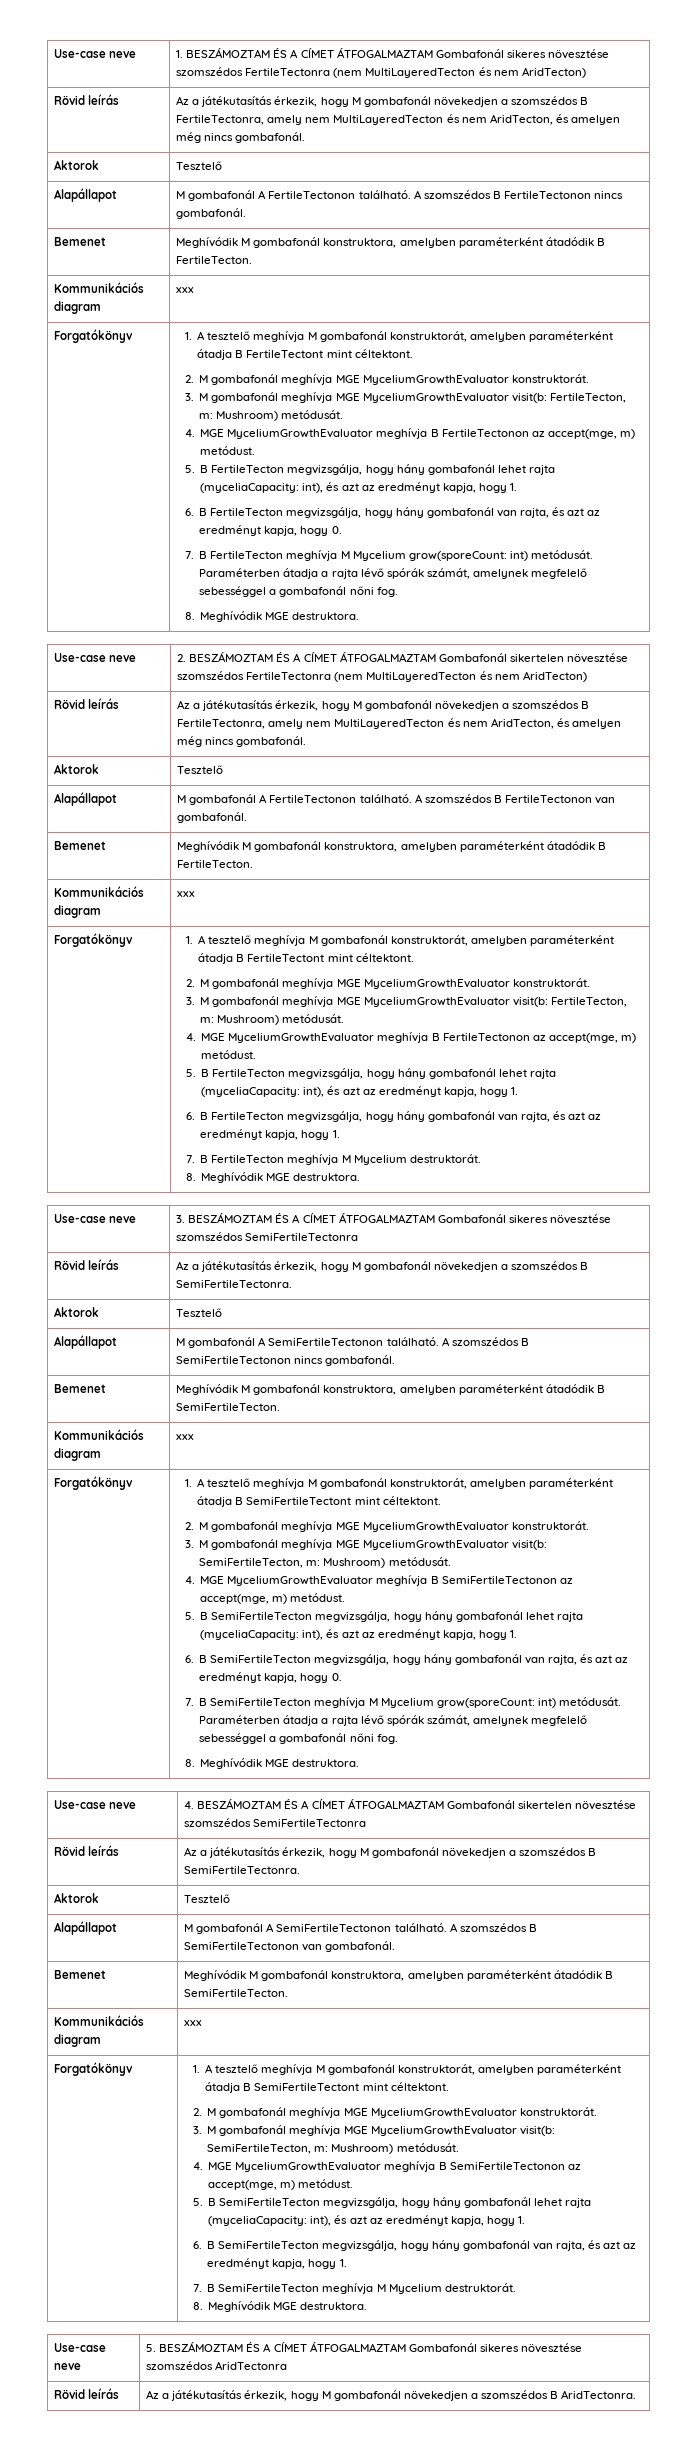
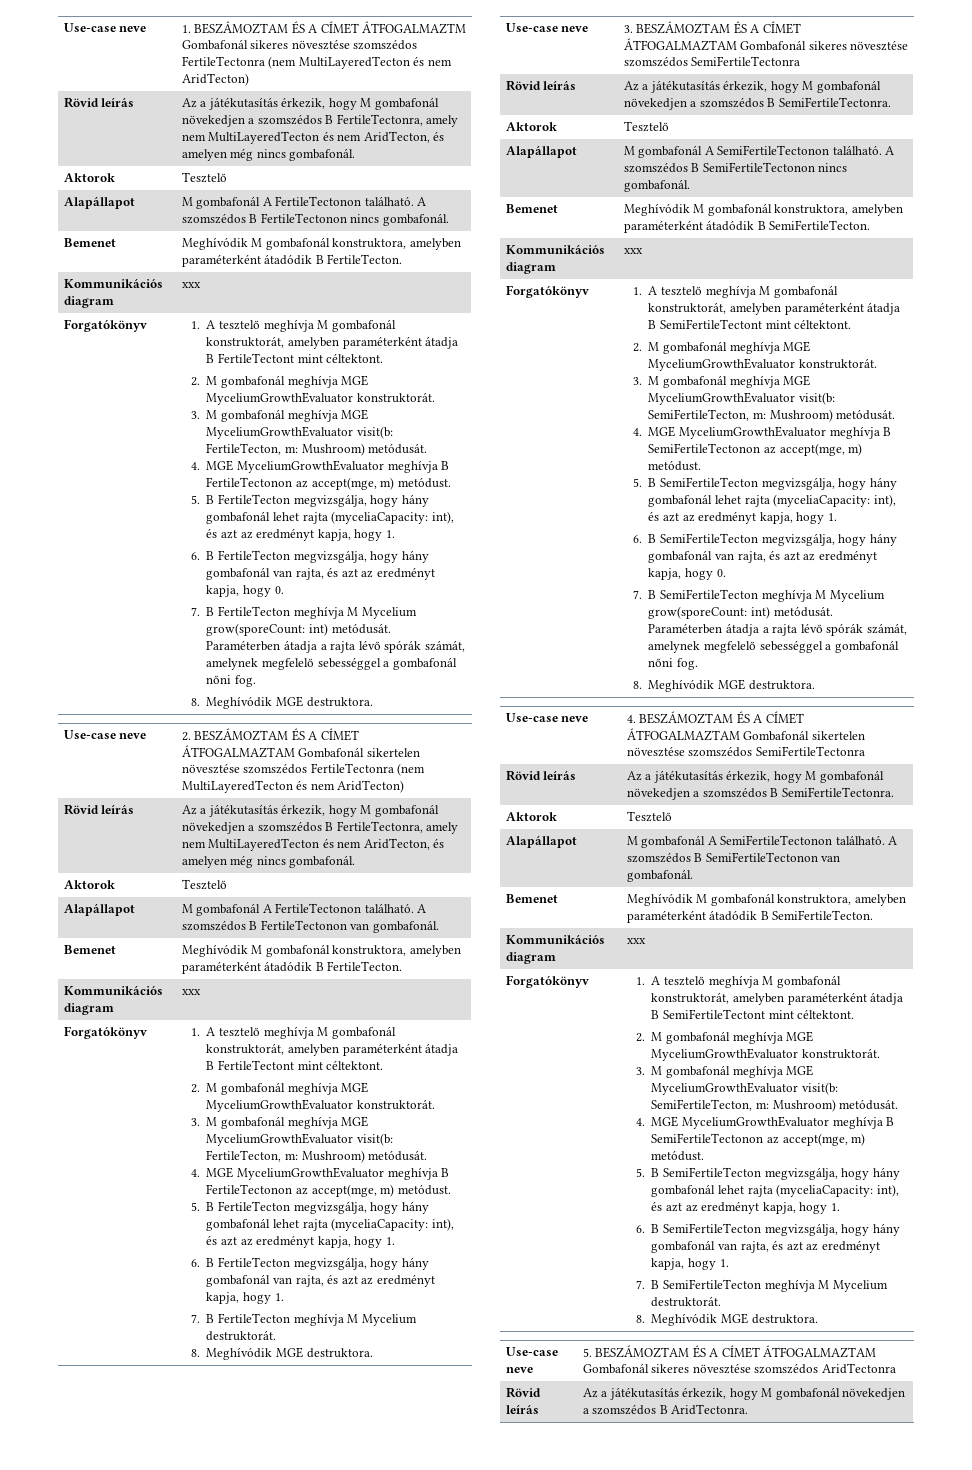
- Use-case neve | 1. BESZÁMOZTAM ÉS A CÍMET ÁTFOGALMAZTAM Gombafonál sikeres növesztése szomszédos FertileTectonra (nem MultiLayeredTecton és nem AridTecton)
+ Use-case neve | 1. BESZÁMOZTAM ÉS A CÍMET ÁTFOGALMAZTM Gombafonál sikeres növesztése szomszédos FertileTectonra (nem MultiLayeredTecton és nem AridTecton)

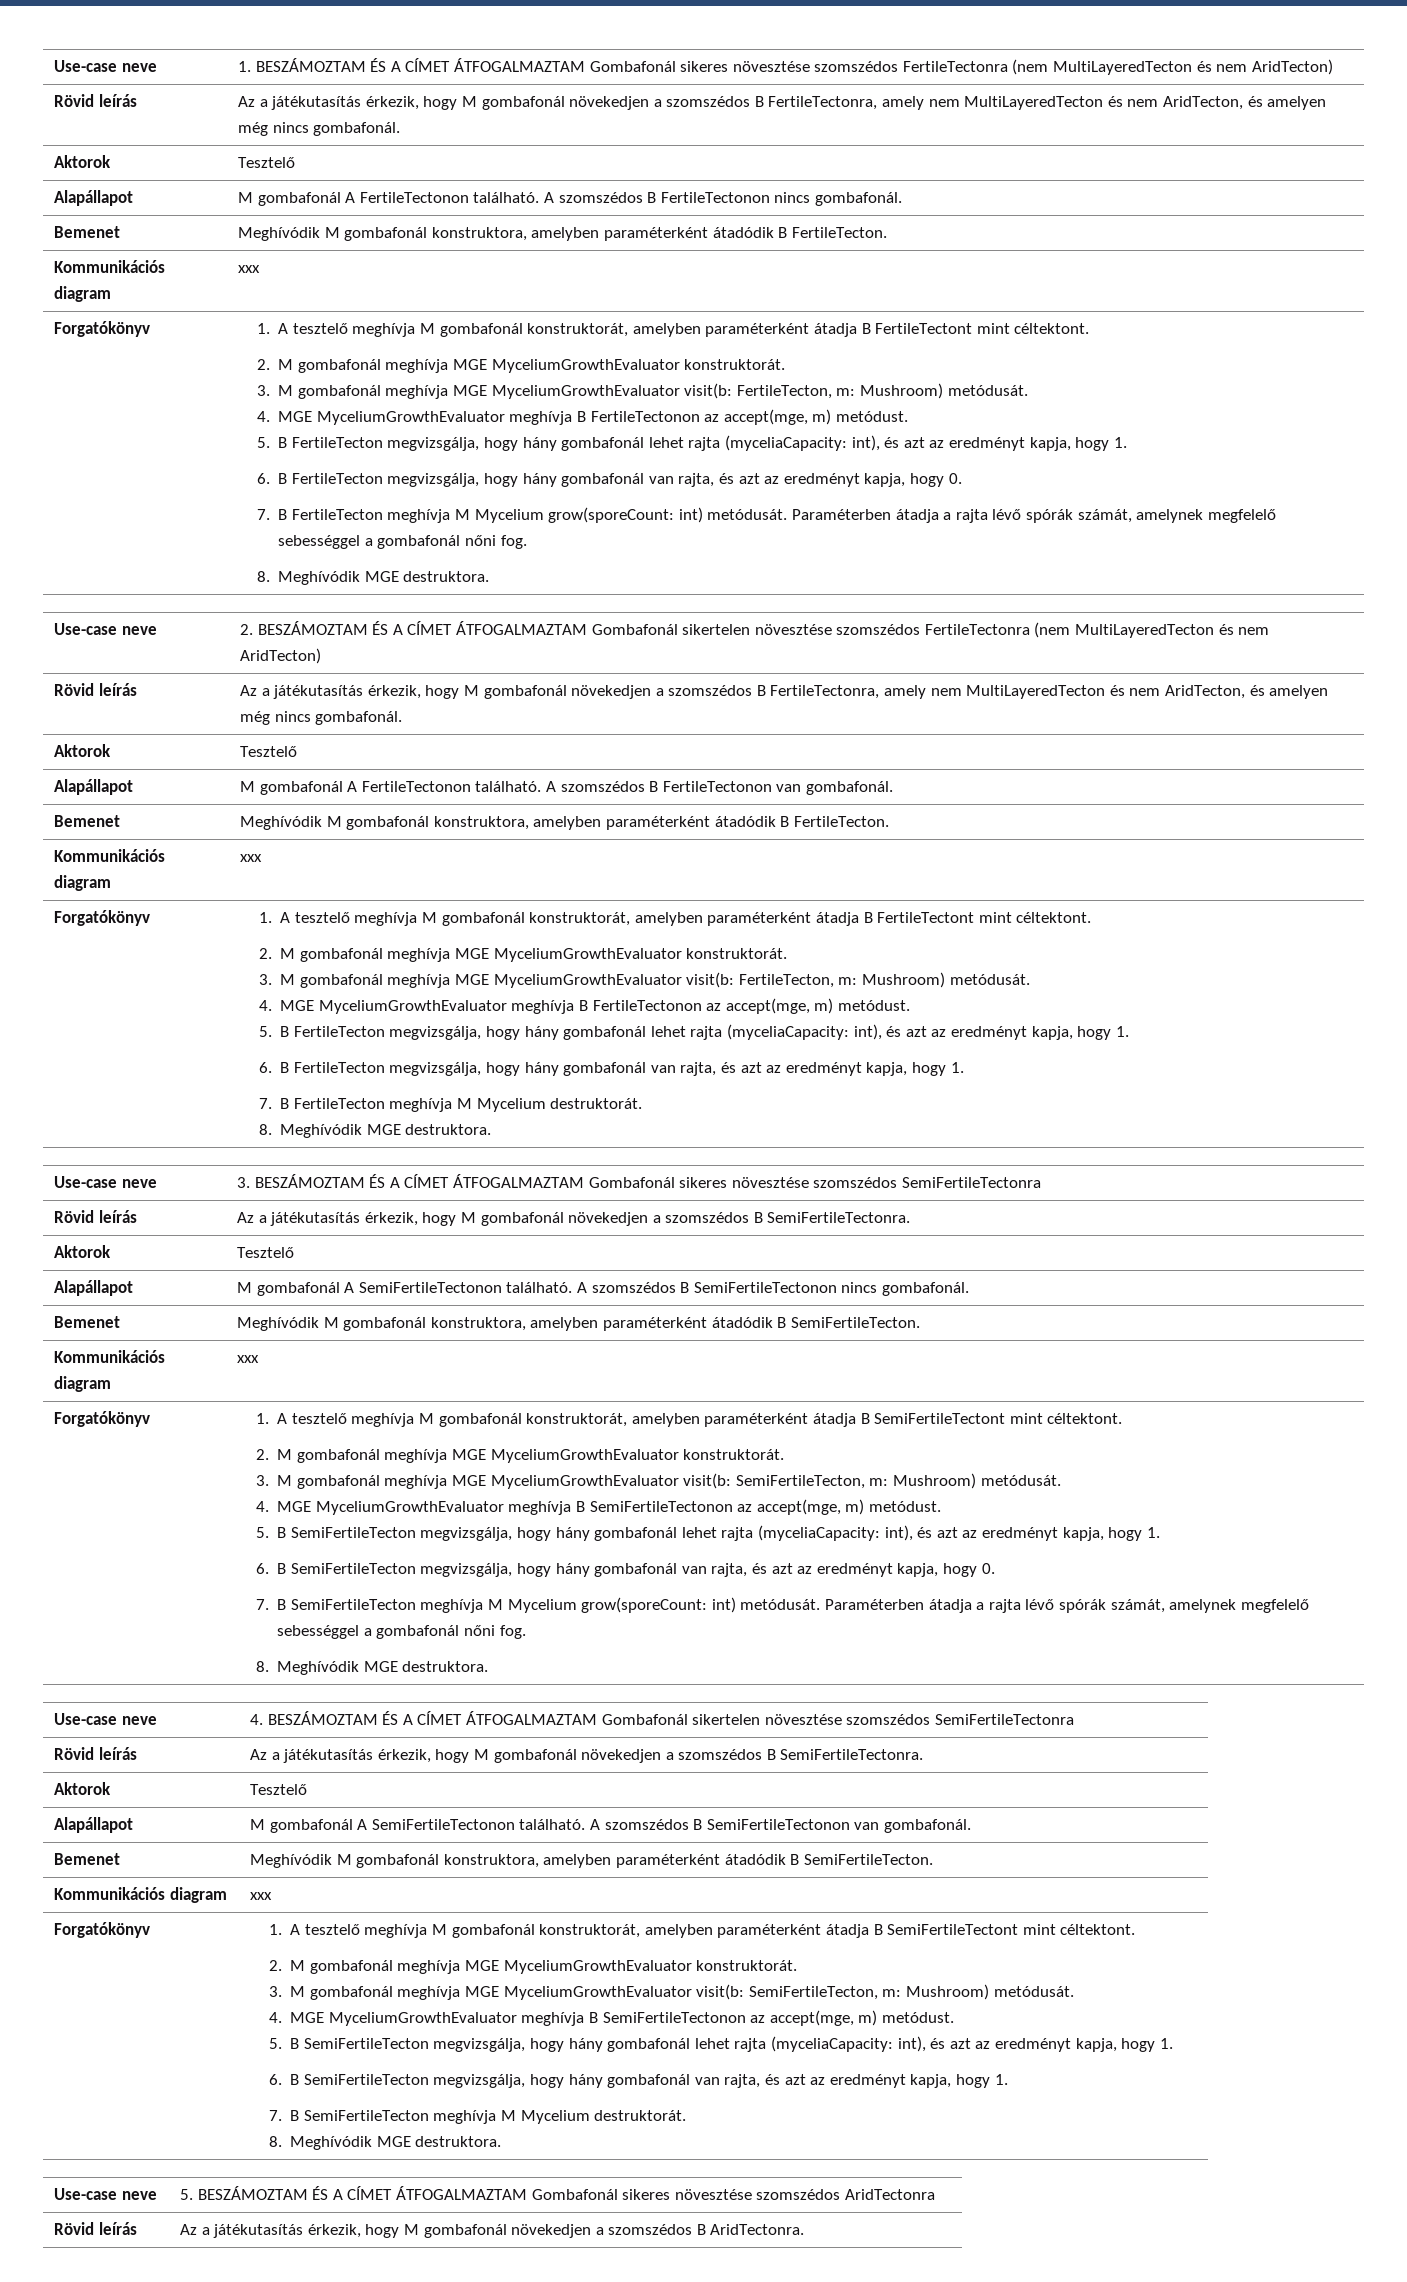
- Use-case neve | 1. BESZÁMOZTAM ÉS A CÍMET ÁTFOGALMAZTM Gombafonál sikeres növesztése szomszédos FertileTectonra (nem MultiLayeredTecton és nem AridTecton)
+ Use-case neve | 1. BESZÁMOZTAM ÉS A CÍMET ÁTFOGALMAZTAM Gombafonál sikeres növesztése szomszédos FertileTectonra (nem MultiLayeredTecton és nem AridTecton)

